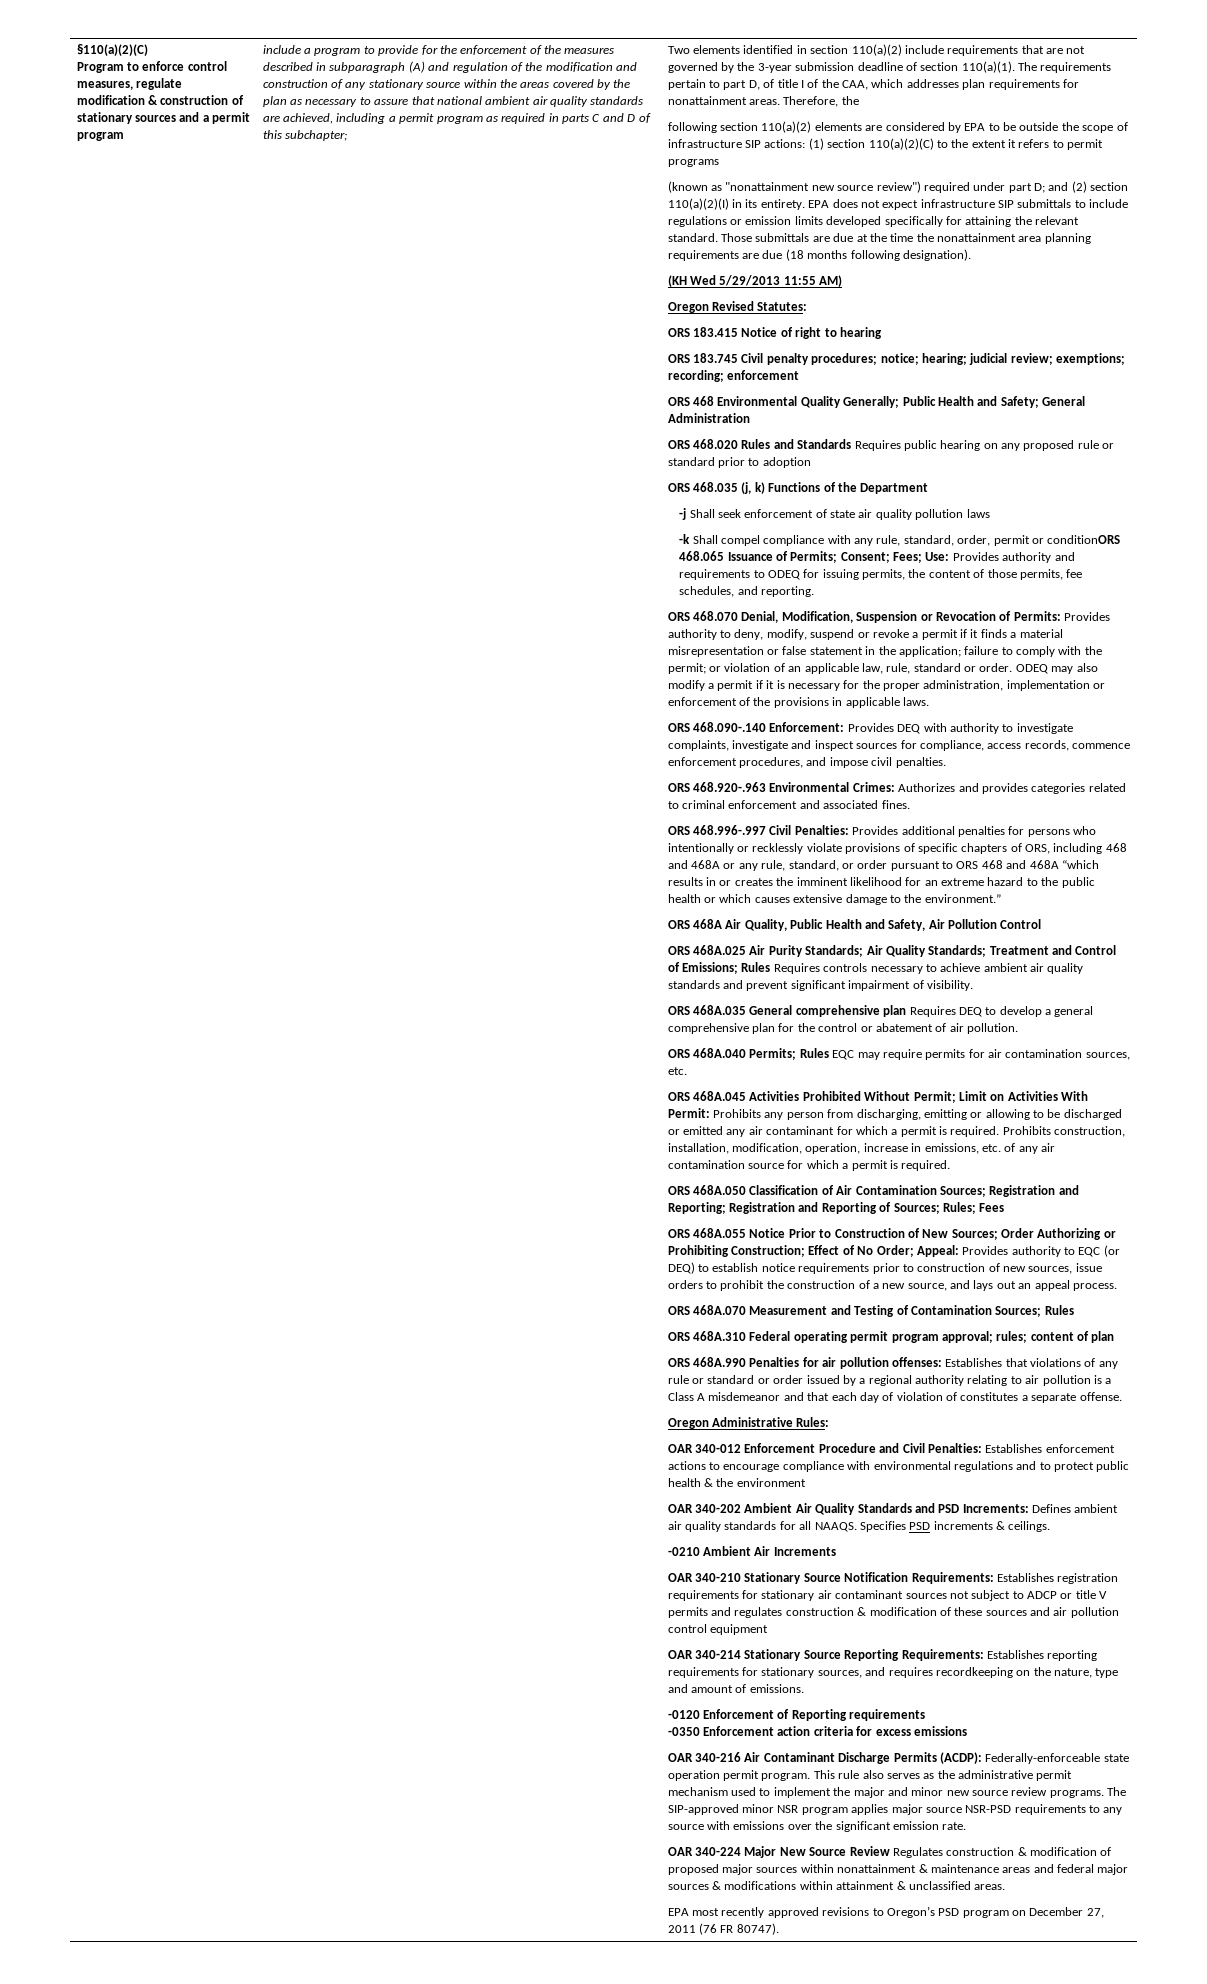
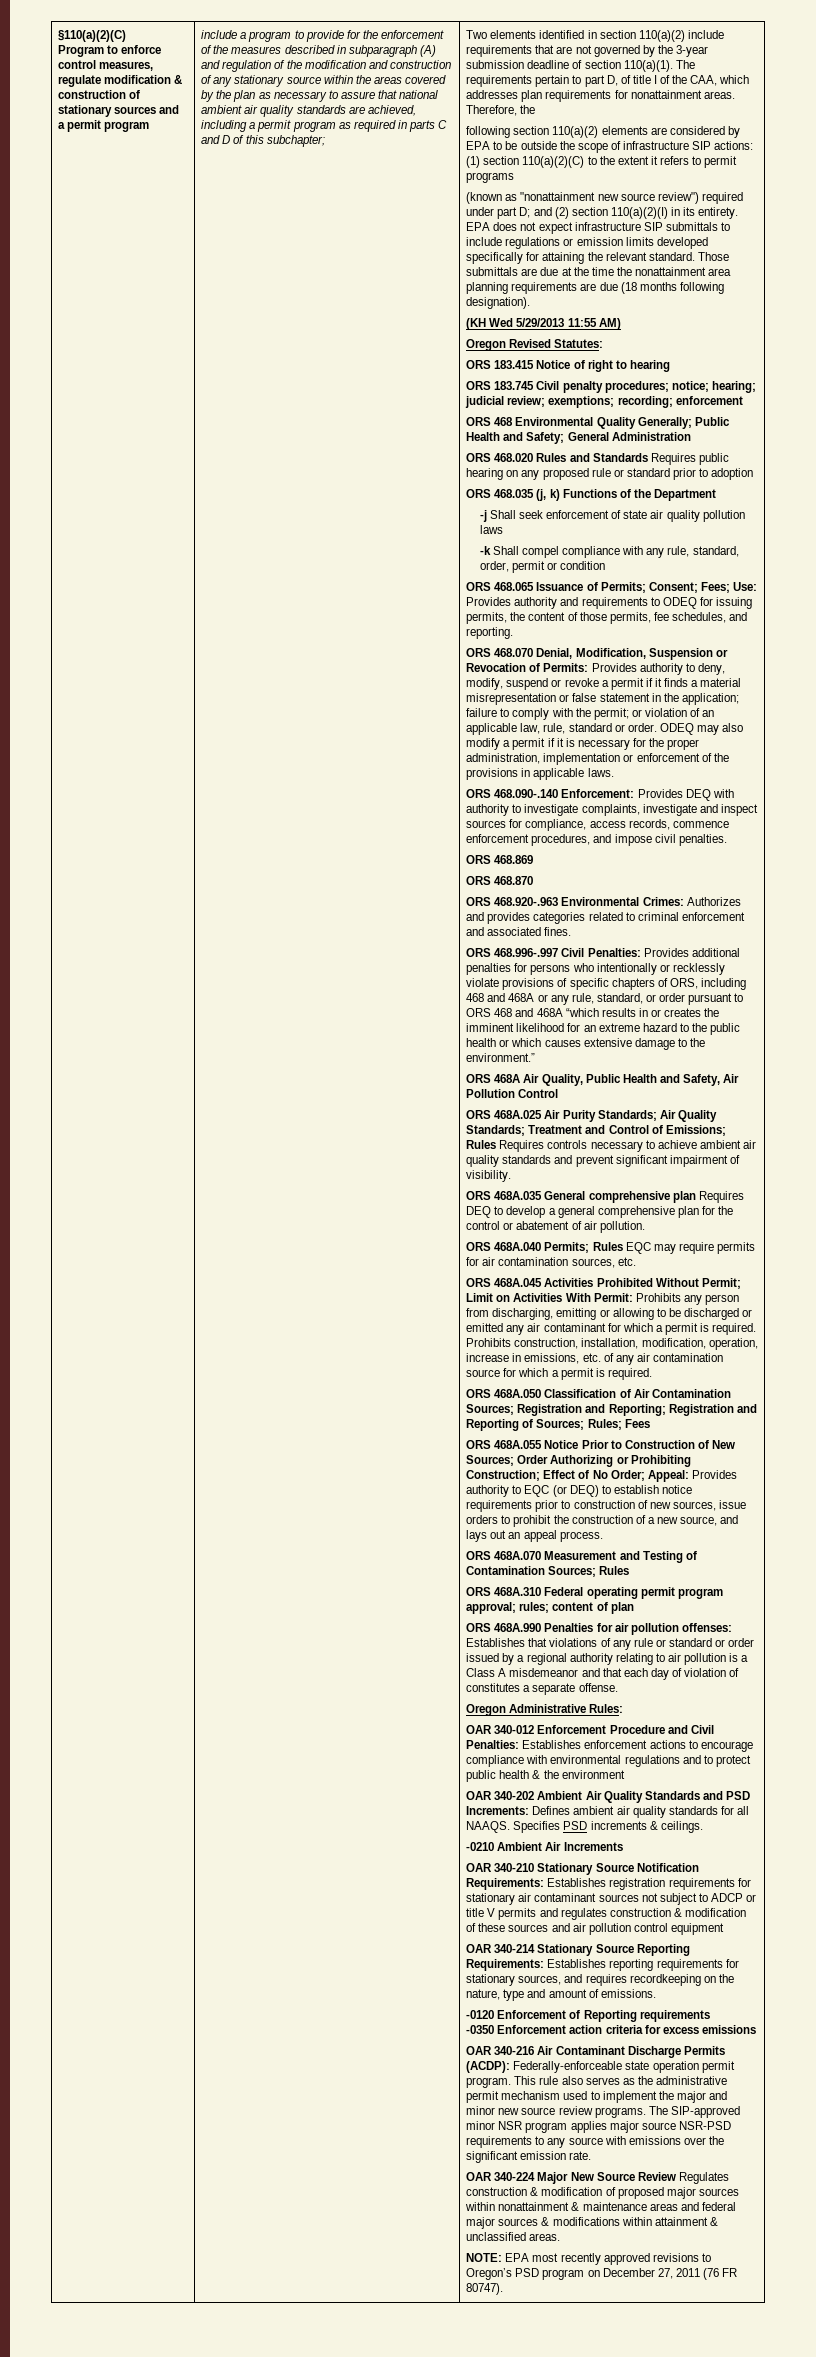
- -k Shall compel compliance with any rule, standard, order, permit or conditionORS 468.065 Issuance of Permits; Consent; Fees; Use: Provides authority and requirements to ODEQ for issuing permits, the content of those permits, fee schedules, and reporting.
+ -k Shall compel compliance with any rule, standard, order, permit or condition
+ ORS 468.065 Issuance of Permits; Consent; Fees; Use: Provides authority and requirements to ODEQ for issuing permits, the content of those permits, fee schedules, and reporting.
+ ORS 468.869
+ ORS 468.870
- EPA most recently approved revisions to Oregon’s PSD program on December 27, 2011 (76 FR 80747).
+ NOTE: EPA most recently approved revisions to Oregon’s PSD program on December 27, 2011 (76 FR 80747).

